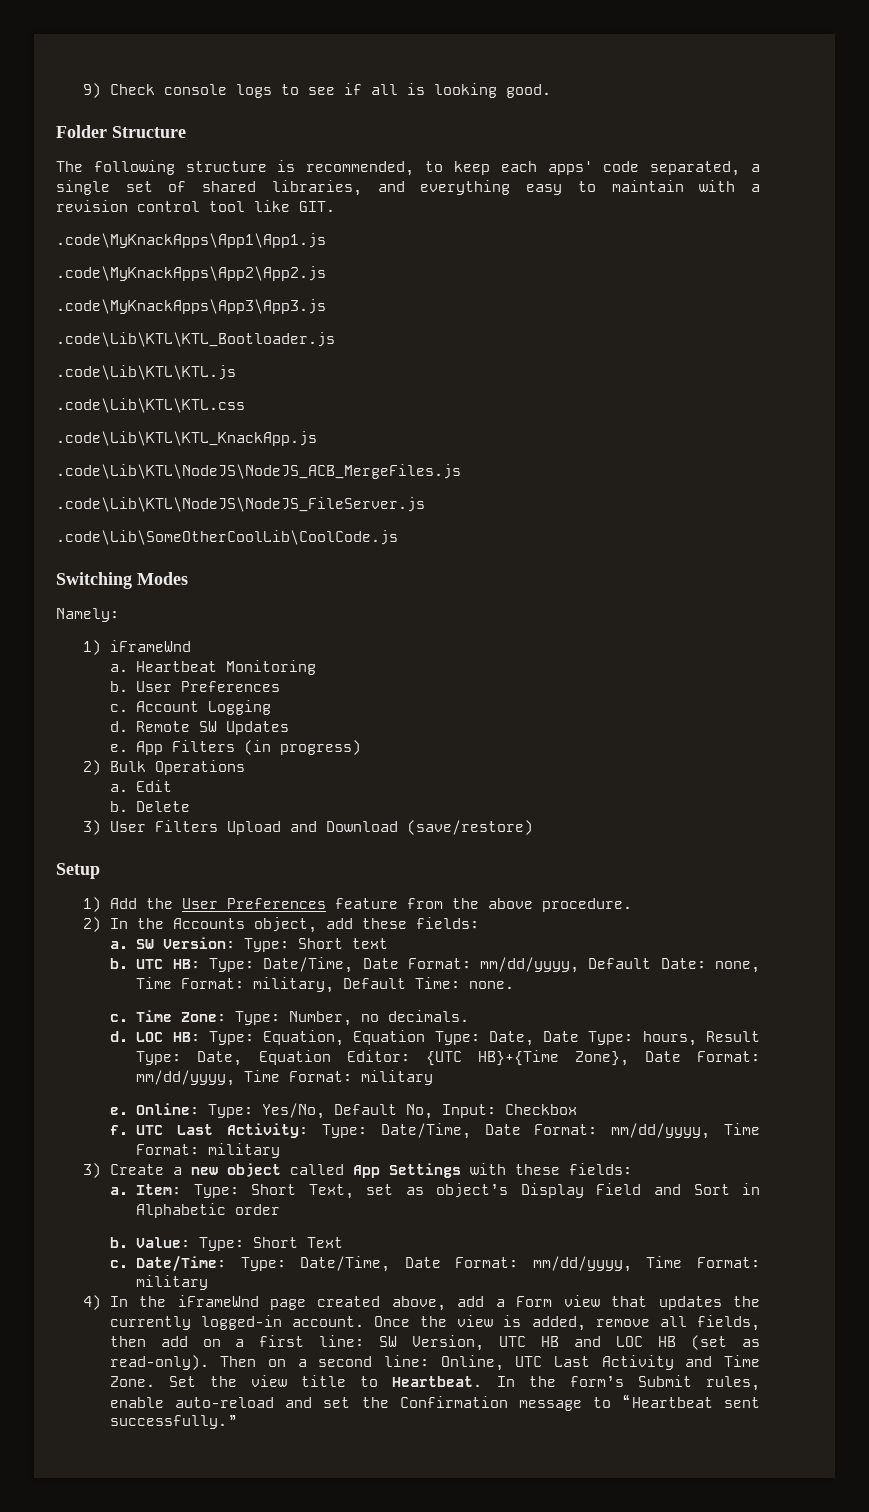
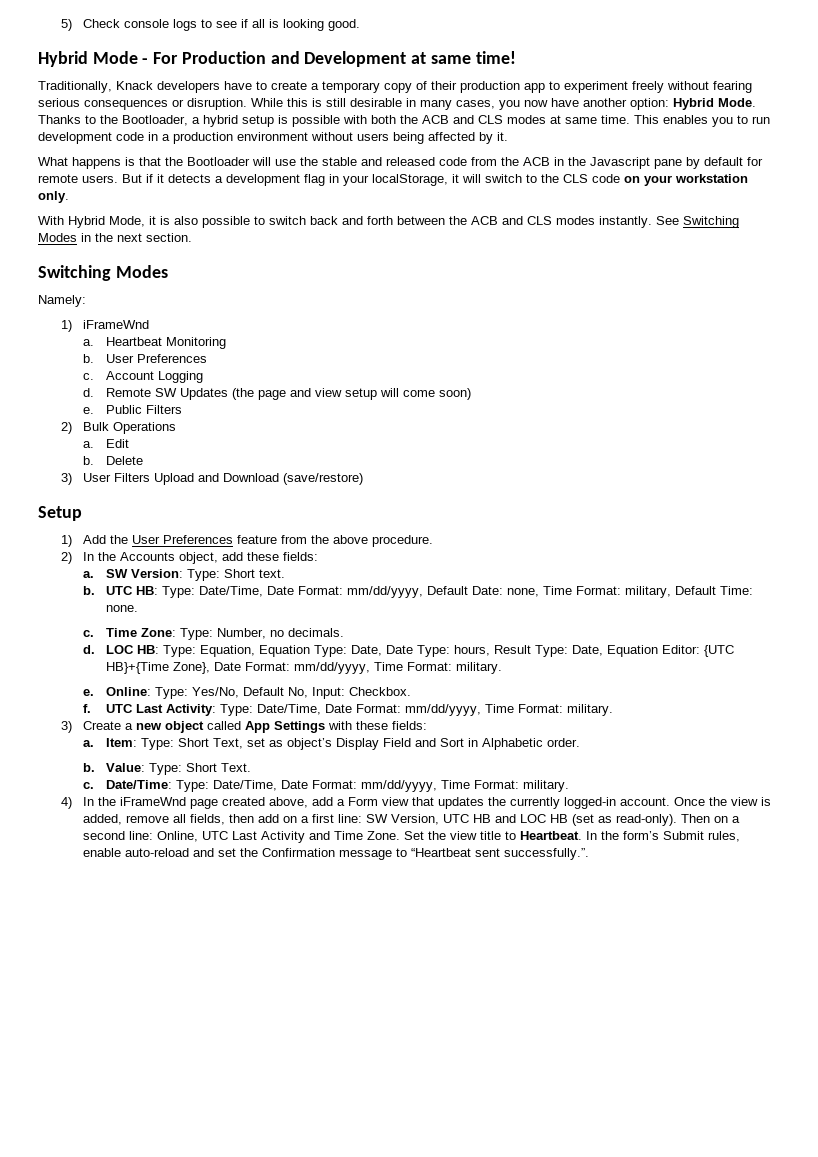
- 9) Check console logs to see if all is looking good.
+ 5) Check console logs to see if all is looking good.
- Folder Structure
- The following structure is recommended, to keep each apps' code separated, a single set of shared libraries, and everything easy to maintain with a revision control tool like GIT.
- .code\MyKnackApps\App1\App1.js
- .code\MyKnackApps\App2\App2.js
- .code\MyKnackApps\App3\App3.js
- .code\Lib\KTL\KTL_Bootloader.js
- .code\Lib\KTL\KTL.js
- .code\Lib\KTL\KTL.css
- .code\Lib\KTL\KTL_KnackApp.js
- .code\Lib\KTL\NodeJS\NodeJS_ACB_MergeFiles.js
- .code\Lib\KTL\NodeJS\NodeJS_FileServer.js
- .code\Lib\SomeOtherCoolLib\CoolCode.js
+ Hybrid Mode - For Production and Development at same time!
+ Traditionally, Knack developers have to create a temporary copy of their production app to experiment freely without fearing serious consequences or disruption. While this is still desirable in many cases, you now have another option: Hybrid Mode. Thanks to the Bootloader, a hybrid setup is possible with both the ACB and CLS modes at same time. This enables you to run development code in a production environment without users being affected by it.
+ What happens is that the Bootloader will use the stable and released code from the ACB in the Javascript pane by default for remote users. But if it detects a development flag in your localStorage, it will switch to the CLS code on your workstation only.
+ With Hybrid Mode, it is also possible to switch back and forth between the ACB and CLS modes instantly. See Switching Modes in the next section.
- Remote SW Updates
- e. App Filters (in progress)
+ Remote SW Updates (the page and view setup will come soon)
+ e. Public Filters
- SW Version: Type: Short text
+ SW Version: Type: Short text.
- LOC HB: Type: Equation, Equation Type: Date, Date Type: hours, Result Type: Date, Equation Editor: {UTC HB}+{Time Zone}, Date Format: mm/dd/yyyy, Time Format: military
+ LOC HB: Type: Equation, Equation Type: Date, Date Type: hours, Result Type: Date, Equation Editor: {UTC HB}+{Time Zone}, Date Format: mm/dd/yyyy, Time Format: military.
- Online: Type: Yes/No, Default No, Input: Checkbox
+ Online: Type: Yes/No, Default No, Input: Checkbox.
- UTC Last Activity: Type: Date/Time, Date Format: mm/dd/yyyy, Time Format: military
+ UTC Last Activity: Type: Date/Time, Date Format: mm/dd/yyyy, Time Format: military.
- Item: Type: Short Text, set as object’s Display Field and Sort in Alphabetic order
+ Item: Type: Short Text, set as object’s Display Field and Sort in Alphabetic order.
- Value: Type: Short Text
+ Value: Type: Short Text.
- Date/Time: Type: Date/Time, Date Format: mm/dd/yyyy, Time Format: military
+ Date/Time: Type: Date/Time, Date Format: mm/dd/yyyy, Time Format: military.
- In the form’s Submit rules, enable auto-reload and set the Confirmation message to “Heartbeat sent successfully.”
+ In the form’s Submit rules, enable auto-reload and set the Confirmation message to “Heartbeat sent successfully.”.

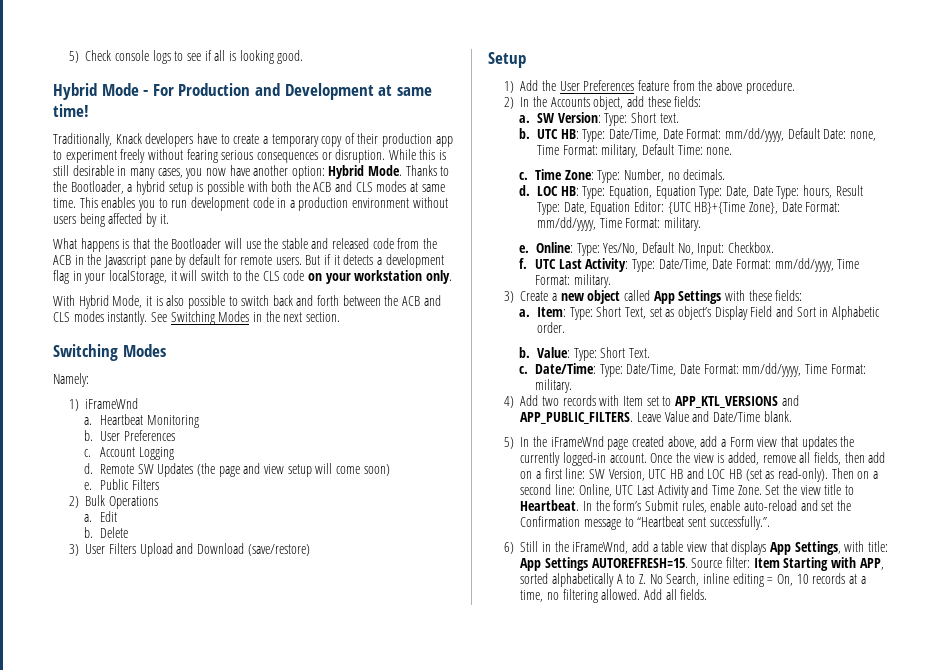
- 4) In the iFrameWnd page created above, add a Form view that updates the currently logged-in account.
+ 4) Add two records with Item set to APP_KTL_VERSIONS and APP_PUBLIC_FILTERS. Leave Value and Date/Time blank.
+ 5) In the iFrameWnd page created above, add a Form view that updates the currently logged-in account.
+ 6) Still in the iFrameWnd, add a table view that displays App Settings, with title: App Settings AUTOREFRESH=15. Source filter: Item Starting with APP, sorted alphabetically A to Z. No Search, inline editing = On, 10 records at a time, no filtering allowed. Add all fields.

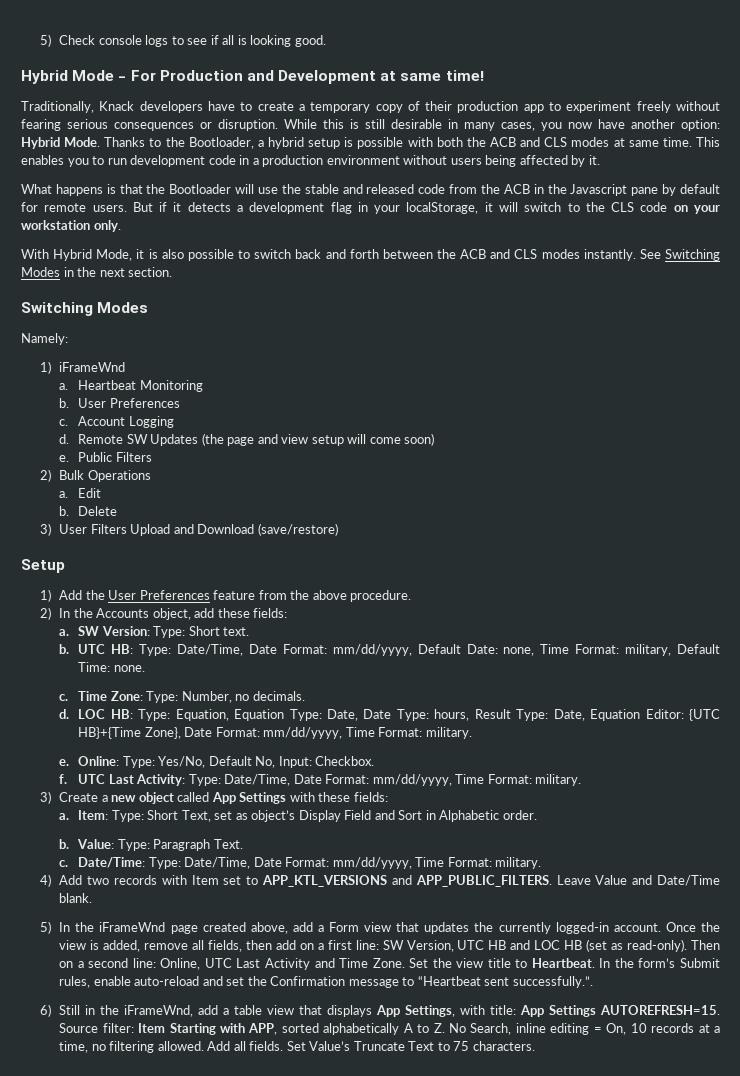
- Value: Type: Short Text.
+ Value: Type: Paragraph Text.
+ Set Value’s Truncate Text to 75 characters.

